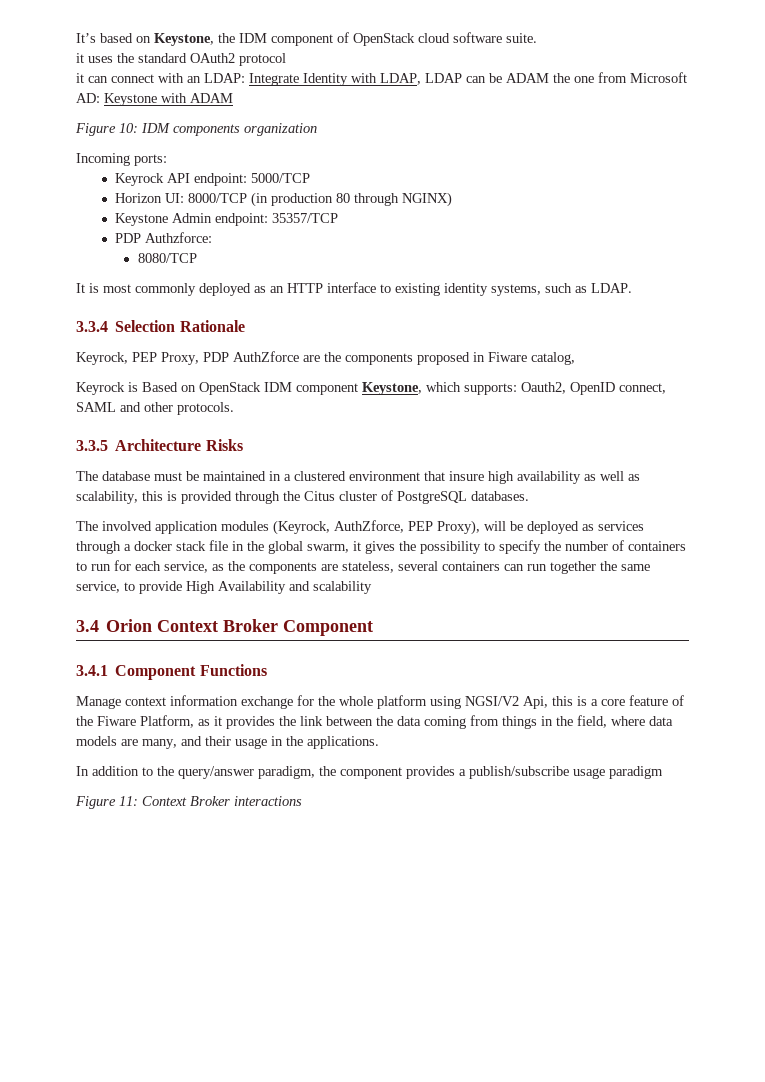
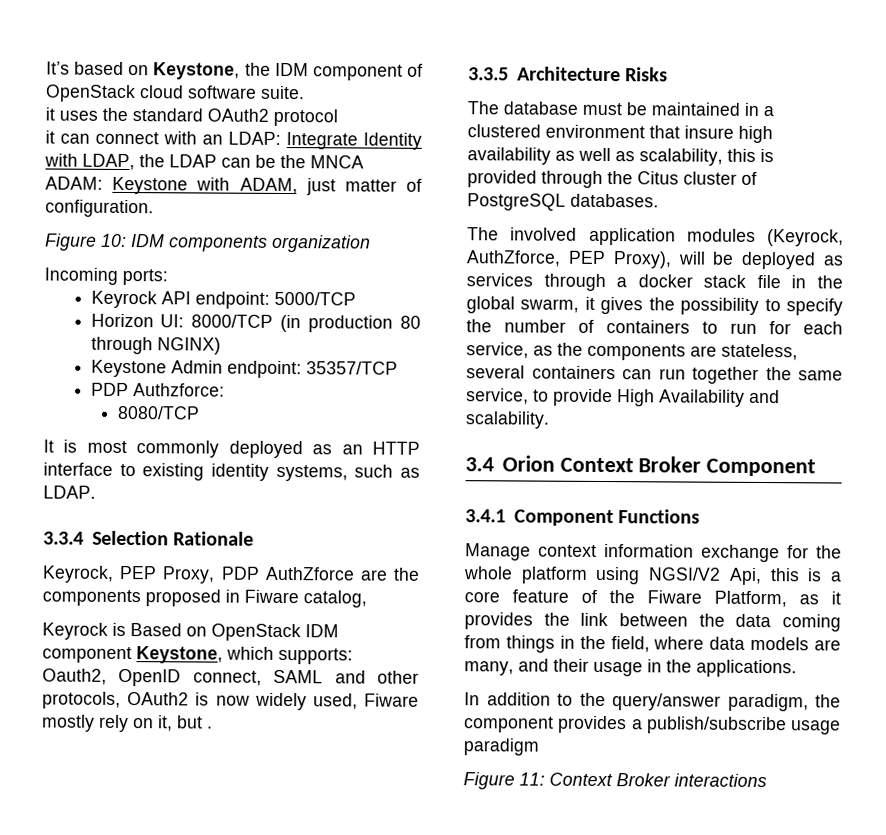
- it can connect with an LDAP: Integrate Identity with LDAP, LDAP can be ADAM the one from Microsoft AD: Keystone with ADAM
+ it can connect with an LDAP: Integrate Identity with LDAP, the LDAP can be the MNCA ADAM: Keystone with ADAM, just matter of configuration.
- Keyrock is Based on OpenStack IDM component Keystone, which supports: Oauth2, OpenID connect, SAML and other protocols.
+ Keyrock is Based on OpenStack IDM component Keystone, which supports: Oauth2, OpenID connect, SAML and other protocols, OAuth2 is now widely used, Fiware mostly rely on it, but .
- The involved application modules (Keyrock, AuthZforce, PEP Proxy), will be deployed as services through a docker stack file in the global swarm, it gives the possibility to specify the number of containers to run for each service, as the components are stateless, several containers can run together the same service, to provide High Availability and scalability
+ The involved application modules (Keyrock, AuthZforce, PEP Proxy), will be deployed as services through a docker stack file in the global swarm, it gives the possibility to specify the number of containers to run for each service, as the components are stateless, several containers can run together the same service, to provide High Availability and scalability.

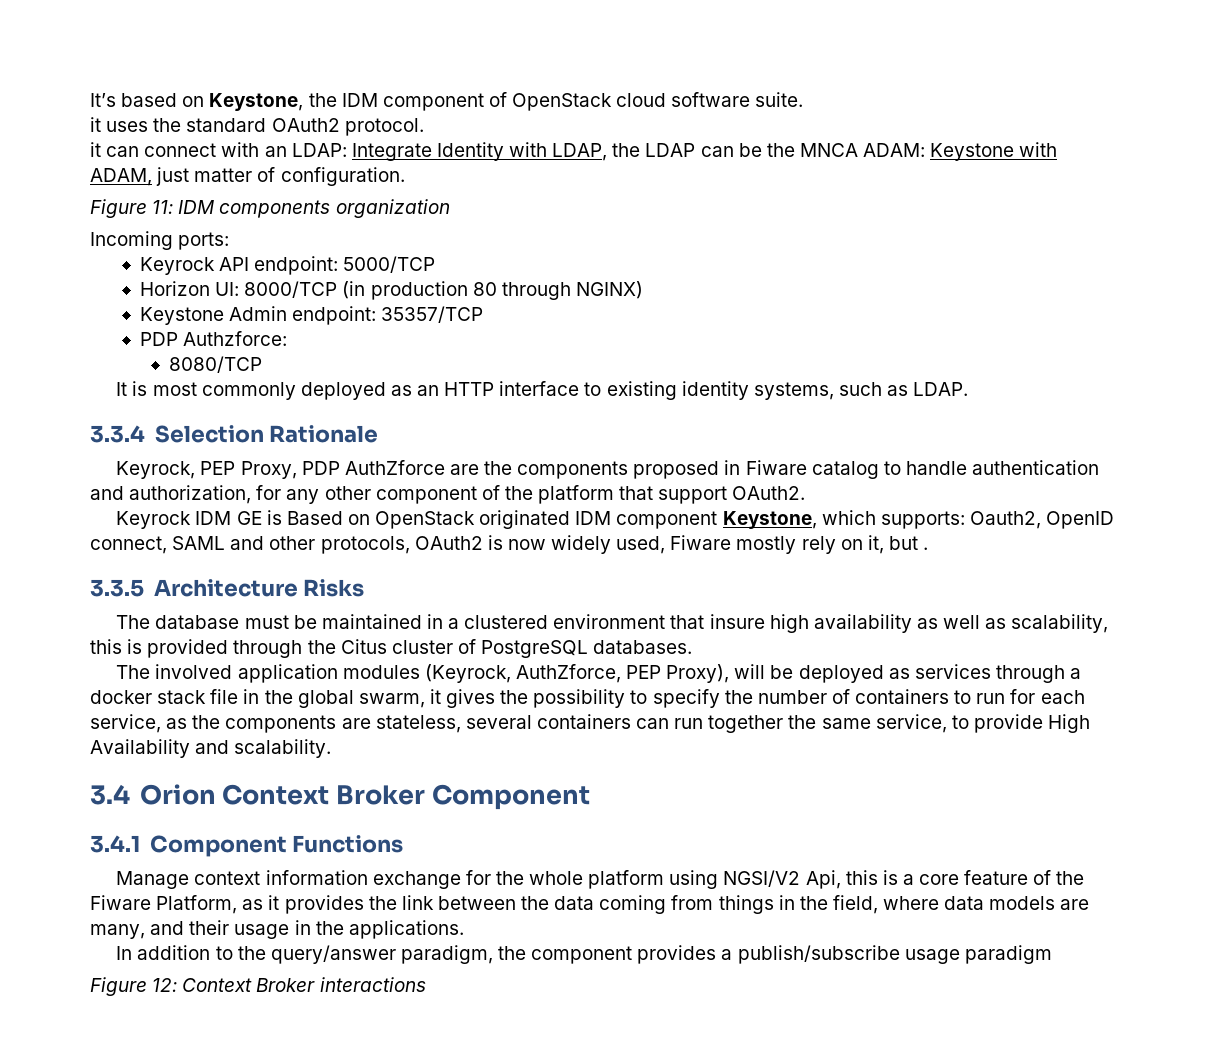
- it uses the standard OAuth2 protocol
+ it uses the standard OAuth2 protocol.
- Figure 10: IDM components organization
+ Figure 11: IDM components organization
- Keyrock, PEP Proxy, PDP AuthZforce are the components proposed in Fiware catalog,
- Keyrock is Based on OpenStack IDM component Keystone, which supports: Oauth2, OpenID connect, SAML and other protocols, OAuth2 is now widely used, Fiware mostly rely on it, but .
+ Keyrock, PEP Proxy, PDP AuthZforce are the components proposed in Fiware catalog to handle authentication and authorization, for any other component of the platform that support OAuth2.
+ Keyrock IDM GE is Based on OpenStack originated IDM component Keystone, which supports: Oauth2, OpenID connect, SAML and other protocols, OAuth2 is now widely used, Fiware mostly rely on it, but .
- Figure 11: Context Broker interactions
+ Figure 12: Context Broker interactions

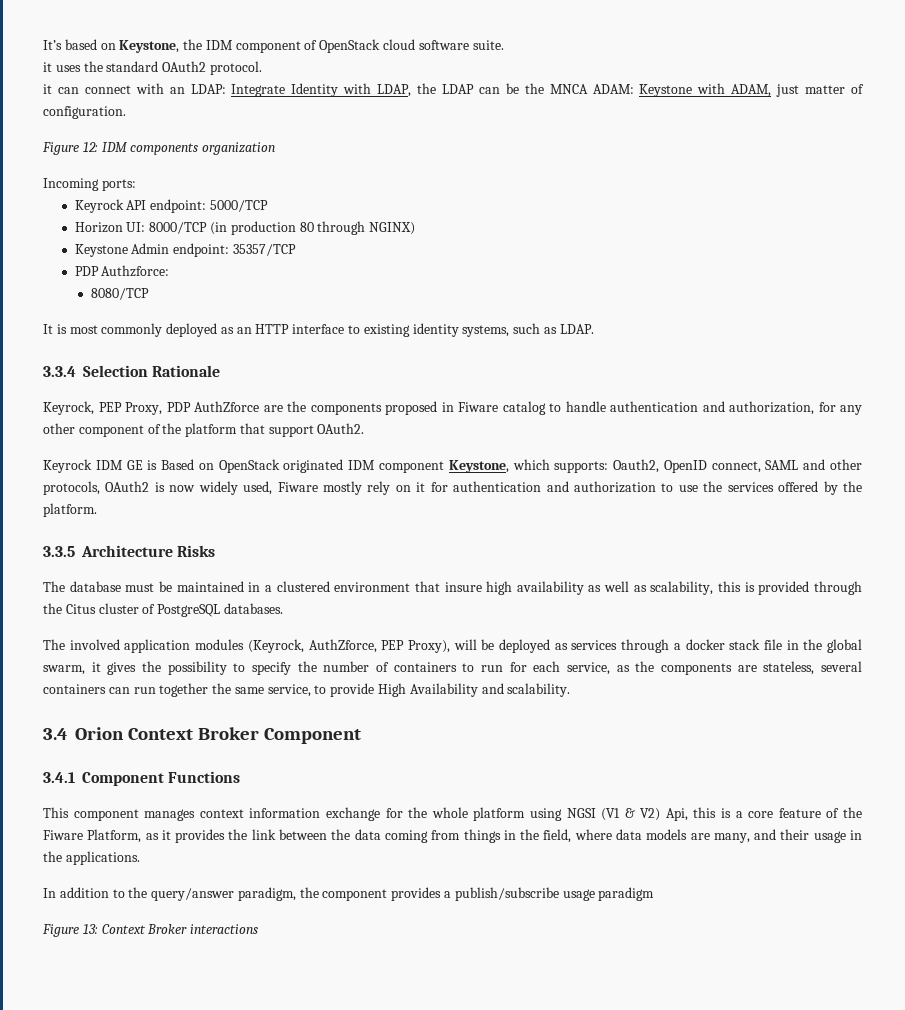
- Figure 11: IDM components organization
+ Figure 12: IDM components organization
- Keyrock IDM GE is Based on OpenStack originated IDM component Keystone, which supports: Oauth2, OpenID connect, SAML and other protocols, OAuth2 is now widely used, Fiware mostly rely on it, but .
+ Keyrock IDM GE is Based on OpenStack originated IDM component Keystone, which supports: Oauth2, OpenID connect, SAML and other protocols, OAuth2 is now widely used, Fiware mostly rely on it for authentication and authorization to use the services offered by the platform.
- Manage context information exchange for the whole platform using NGSI/V2 Api, this is a core feature of the Fiware Platform, as it provides the link between the data coming from things in the field, where data models are many, and their usage in the applications.
+ This component manages context information exchange for the whole platform using NGSI (V1 & V2) Api, this is a core feature of the Fiware Platform, as it provides the link between the data coming from things in the field, where data models are many, and their usage in the applications.
- Figure 12: Context Broker interactions
+ Figure 13: Context Broker interactions

